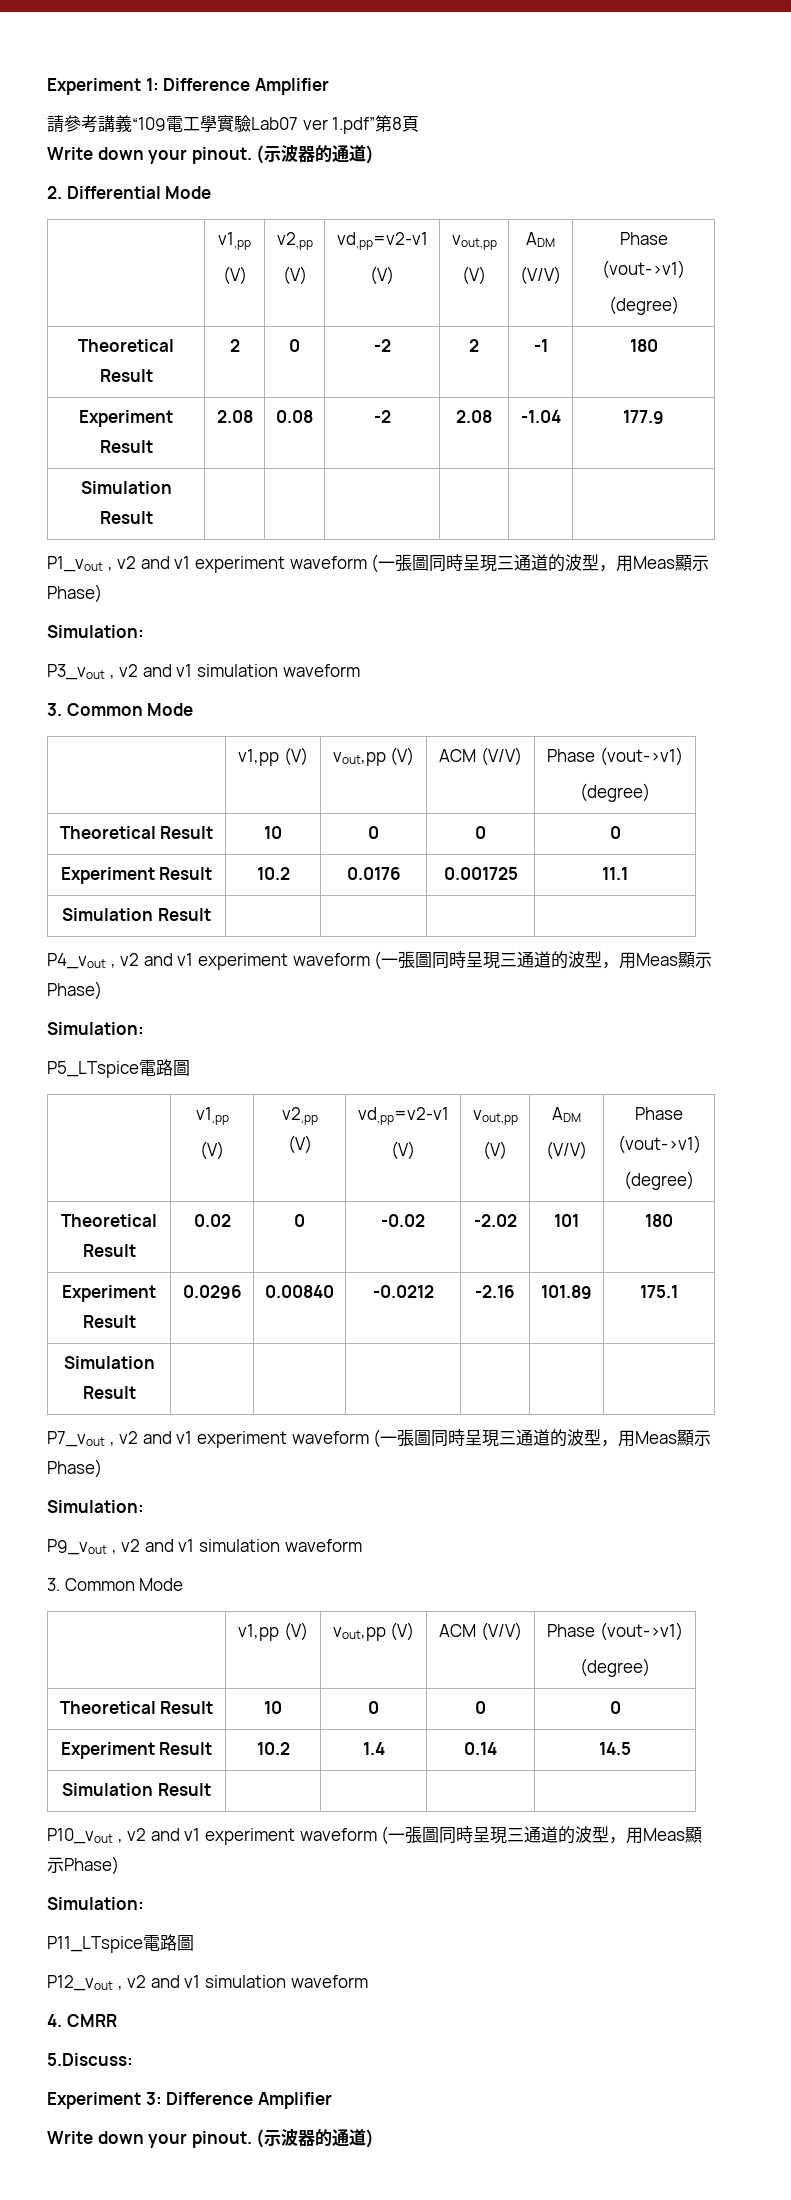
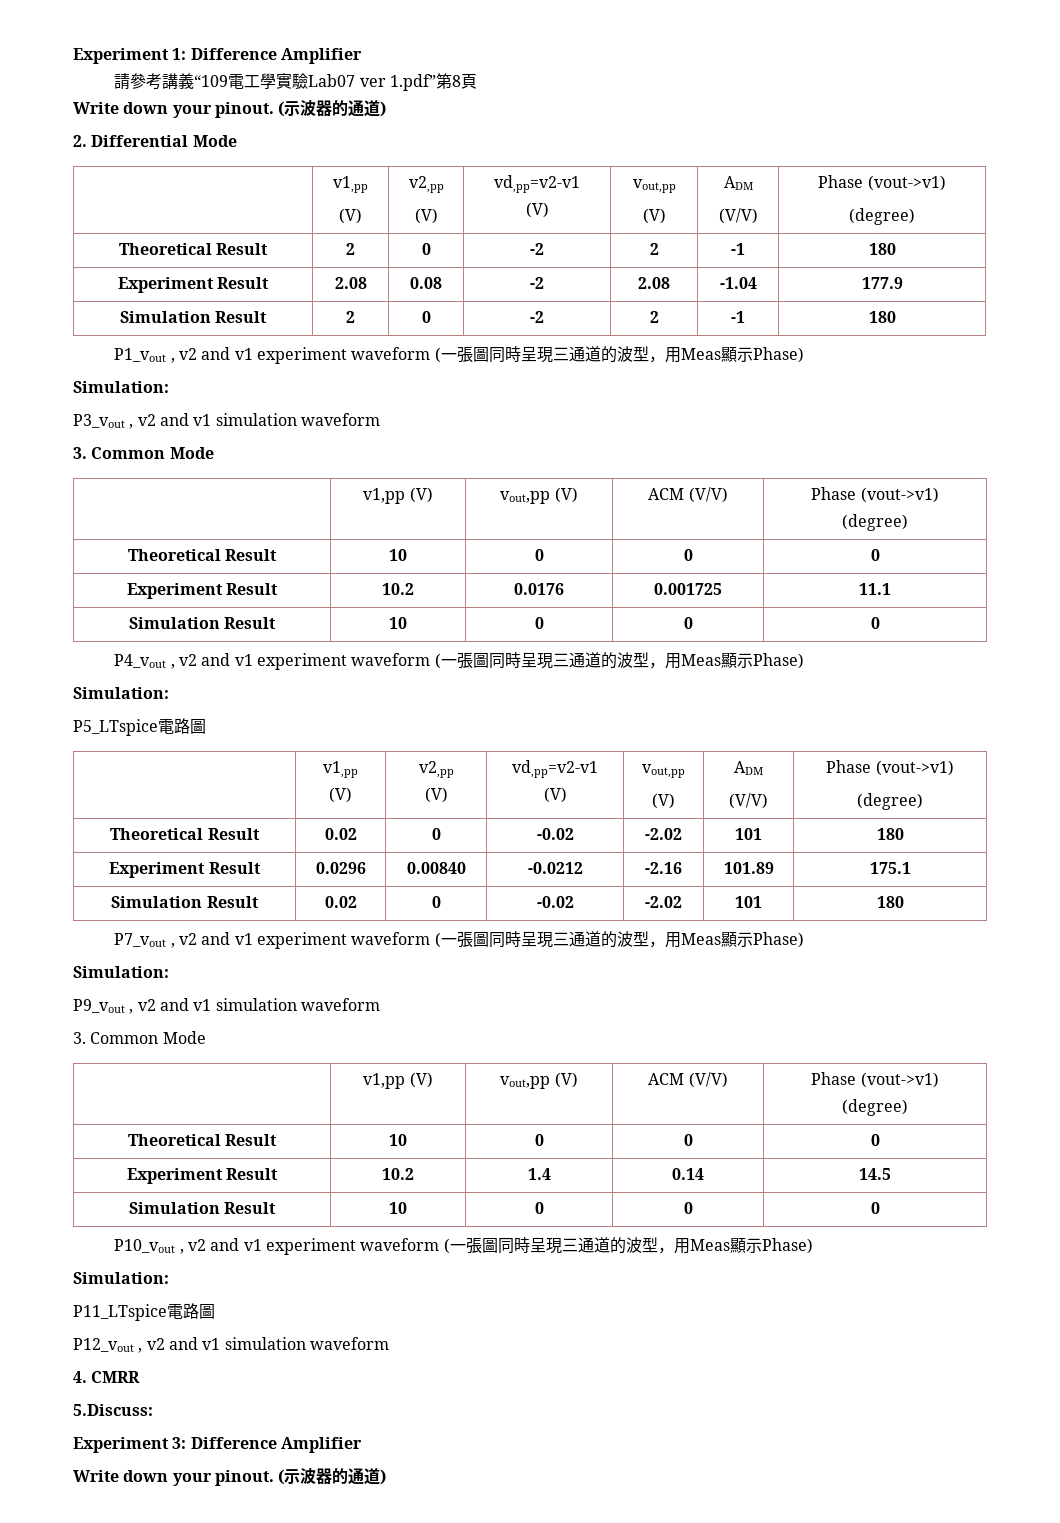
  Experiment Result | 2.08 | 0.08 | -2 | 2.08 | -1.04 | 177.9
- Simulation Result | | | | | |
+ Simulation Result | 2 | 0 | -2 | 2 | -1 | 180
  Experiment Result | 10.2 | 0.0176 | 0.001725 | 11.1
- Simulation Result | | | |
+ Simulation Result | 10 | 0 | 0 | 0
  Experiment Result | 0.0296 | 0.00840 | -0.0212 | -2.16 | 101.89 | 175.1
- Simulation Result | | | | | |
+ Simulation Result | 0.02 | 0 | -0.02 | -2.02 | 101 | 180
  Experiment Result | 10.2 | 1.4 | 0.14 | 14.5
- Simulation Result | | | |
+ Simulation Result | 10 | 0 | 0 | 0

